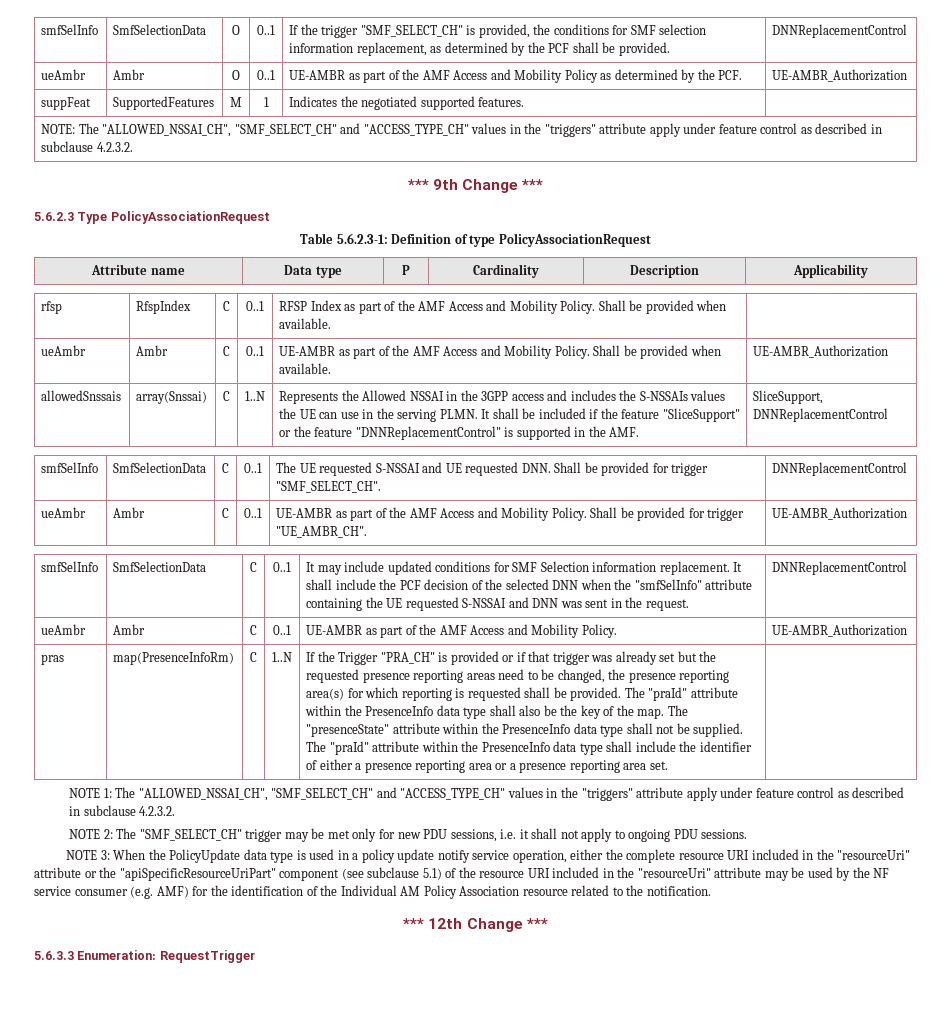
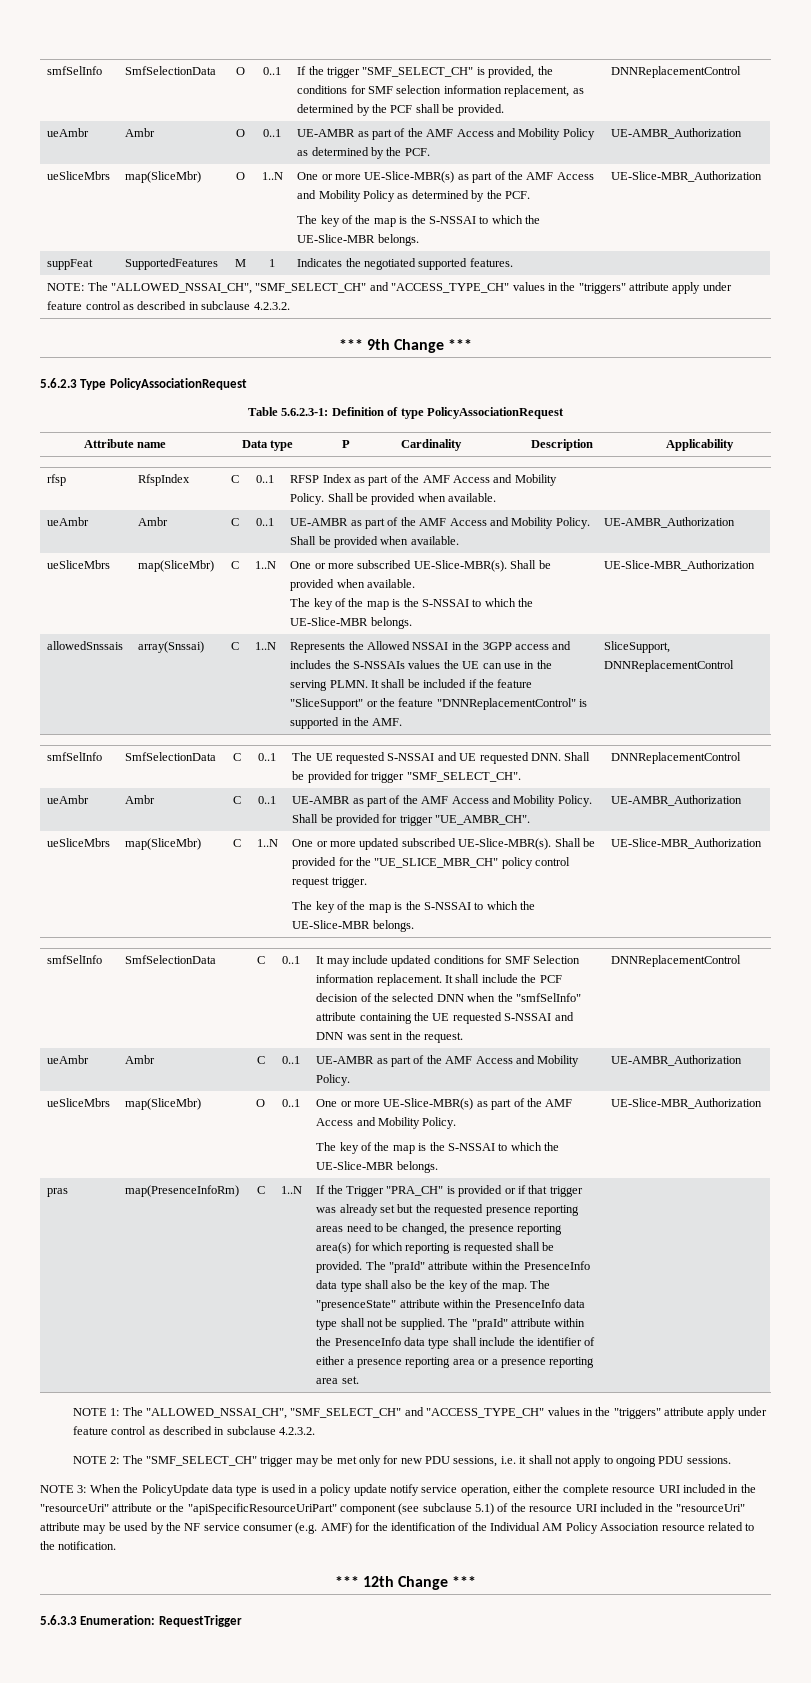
+ ueSliceMbrs | map(SliceMbr) | O | 1..N | One or more UE-Slice-MBR(s) as part of the AMF Access and Mobility Policy as determined by the PCF.
+ The key of the map is the S-NSSAI to which the UE-Slice-MBR belongs. | UE-Slice-MBR_Authorization
+ ueSliceMbrs | map(SliceMbr) | C | 1..N | One or more subscribed UE-Slice-MBR(s). Shall be provided when available.
+ The key of the map is the S-NSSAI to which the UE-Slice-MBR belongs. | UE-Slice-MBR_Authorization
+ ueSliceMbrs | map(SliceMbr) | C | 1..N | One or more updated subscribed UE-Slice-MBR(s). Shall be provided for the "UE_SLICE_MBR_CH" policy control request trigger.
+ The key of the map is the S-NSSAI to which the UE-Slice-MBR belongs. | UE-Slice-MBR_Authorization
+ ueSliceMbrs | map(SliceMbr) | O | 0..1 | One or more UE-Slice-MBR(s) as part of the AMF Access and Mobility Policy.
+ The key of the map is the S-NSSAI to which the UE-Slice-MBR belongs. | UE-Slice-MBR_Authorization

